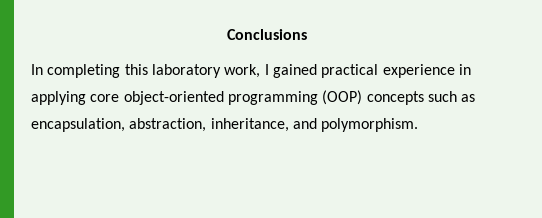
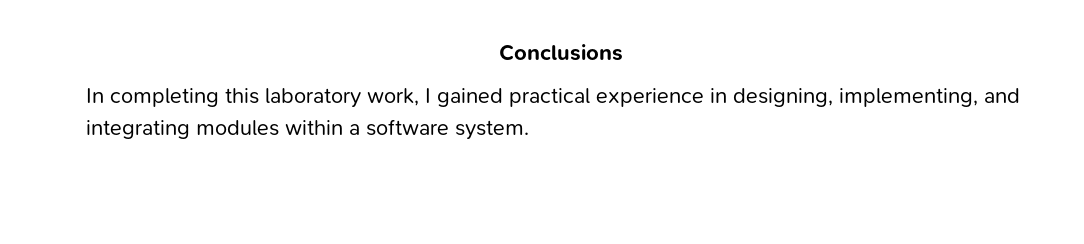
- In completing this laboratory work, I gained practical experience in applying core object-oriented programming (OOP) concepts such as encapsulation, abstraction, inheritance, and polymorphism.
+ In completing this laboratory work, I gained practical experience in designing, implementing, and integrating modules within a software system.

